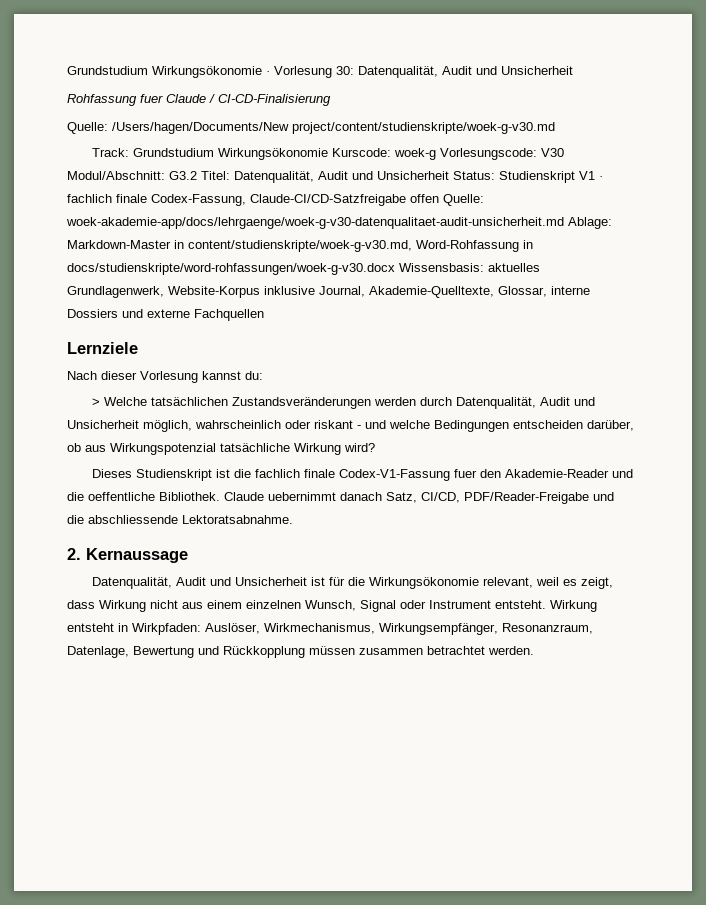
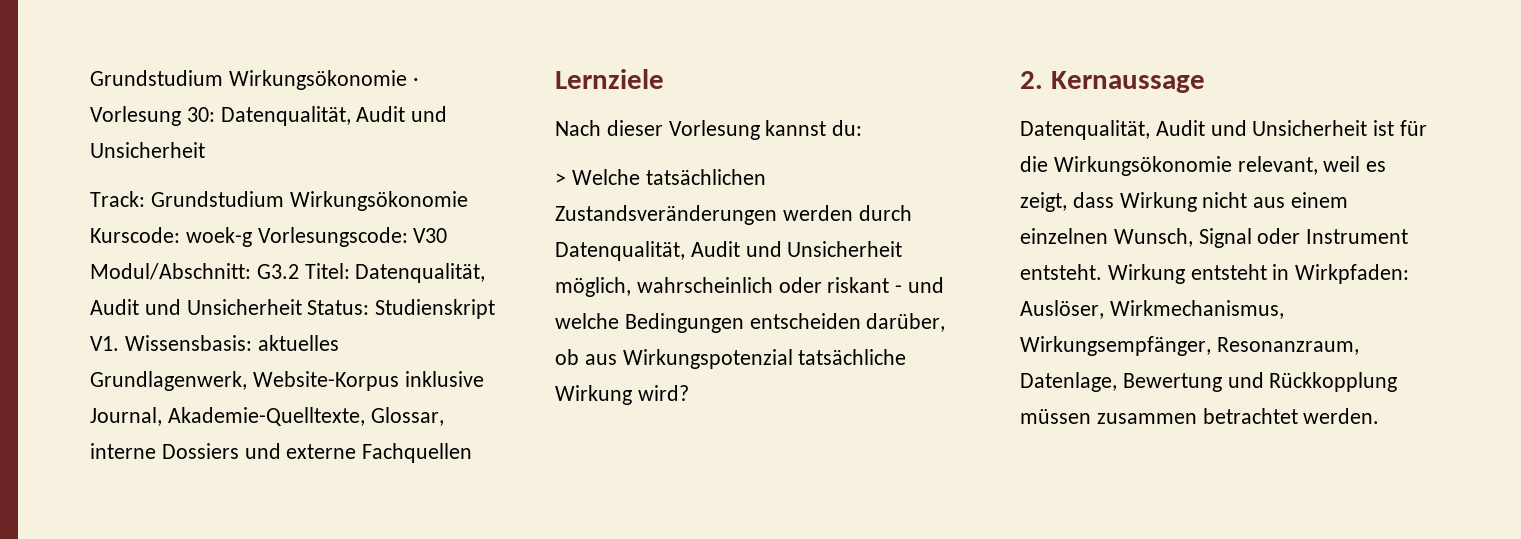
- Rohfassung fuer Claude / CI-CD-Finalisierung
- Quelle: /Users/hagen/Documents/New project/content/studienskripte/woek-g-v30.md
- Track: Grundstudium Wirkungsökonomie Kurscode: woek-g Vorlesungscode: V30 Modul/Abschnitt: G3.2 Titel: Datenqualität, Audit und Unsicherheit Status: Studienskript V1 · fachlich finale Codex-Fassung, Claude-CI/CD-Satzfreigabe offen Quelle: woek-akademie-app/docs/lehrgaenge/woek-g-v30-datenqualitaet-audit-unsicherheit.md Ablage: Markdown-Master in content/studienskripte/woek-g-v30.md, Word-Rohfassung in docs/studienskripte/word-rohfassungen/woek-g-v30.docx Wissensbasis: aktuelles Grundlagenwerk, Website-Korpus inklusive Journal, Akademie-Quelltexte, Glossar, interne Dossiers und externe Fachquellen
+ Track: Grundstudium Wirkungsökonomie Kurscode: woek-g Vorlesungscode: V30 Modul/Abschnitt: G3.2 Titel: Datenqualität, Audit und Unsicherheit Status: Studienskript V1. Wissensbasis: aktuelles Grundlagenwerk, Website-Korpus inklusive Journal, Akademie-Quelltexte, Glossar, interne Dossiers und externe Fachquellen
- Dieses Studienskript ist die fachlich finale Codex-V1-Fassung fuer den Akademie-Reader und die oeffentliche Bibliothek. Claude uebernimmt danach Satz, CI/CD, PDF/Reader-Freigabe und die abschliessende Lektoratsabnahme.

